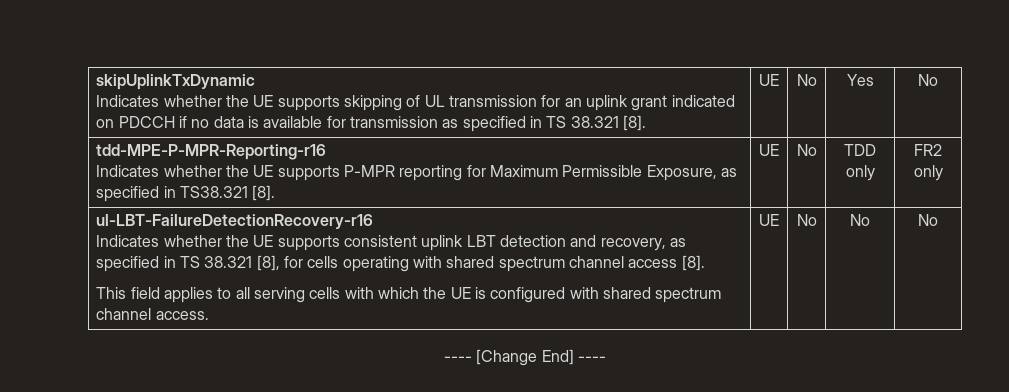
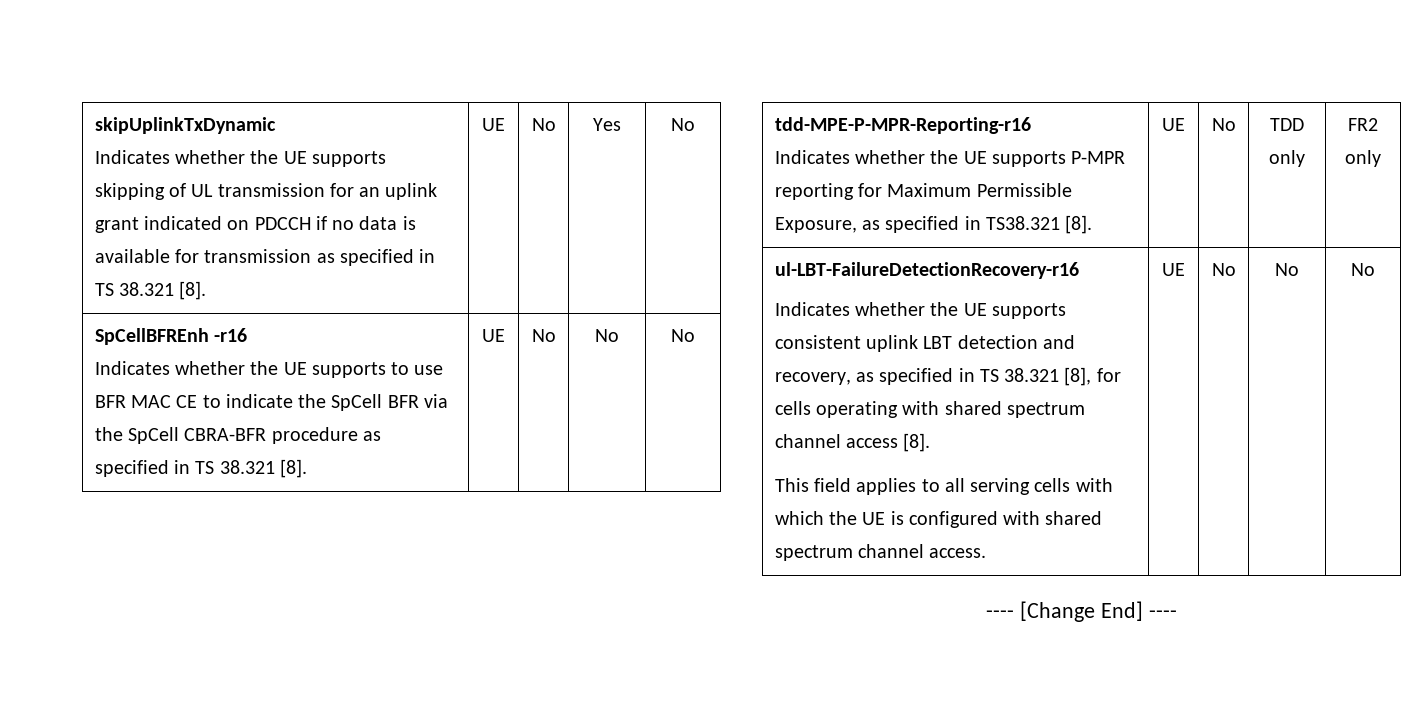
+ SpCellBFREnh -r16
+ Indicates whether the UE supports to use BFR MAC CE to indicate the SpCell BFR via the SpCell CBRA-BFR procedure as specified in TS 38.321 [8]. | UE | No | No | No

